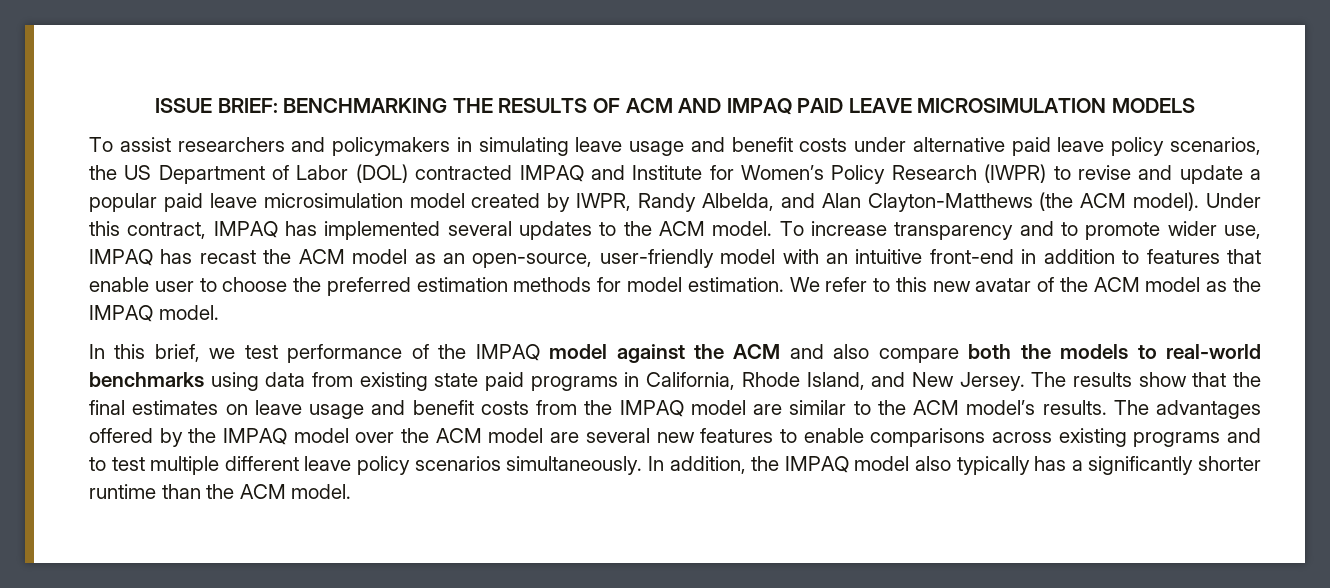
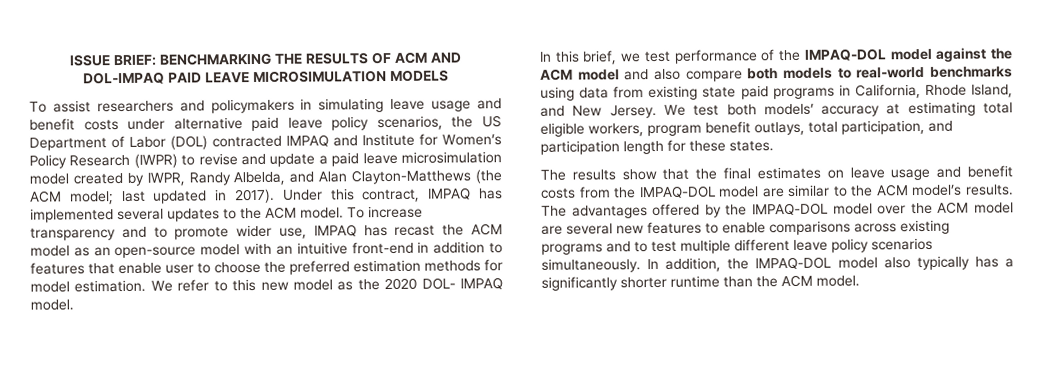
- ISSUE BRIEF: BENCHMARKING THE RESULTS OF ACM AND IMPAQ PAID LEAVE MICROSIMULATION MODELS
+ ISSUE BRIEF: BENCHMARKING THE RESULTS OF ACM AND DOL-IMPAQ PAID LEAVE MICROSIMULATION MODELS
- To assist researchers and policymakers in simulating leave usage and benefit costs under alternative paid leave policy scenarios, the US Department of Labor (DOL) contracted IMPAQ and Institute for Women’s Policy Research (IWPR) to revise and update a popular paid leave microsimulation model created by IWPR, Randy Albelda, and Alan Clayton-Matthews (the ACM model).
+ To assist researchers and policymakers in simulating leave usage and benefit costs under alternative paid leave policy scenarios, the US Department of Labor (DOL) contracted IMPAQ and Institute for Women’s Policy Research (IWPR) to revise and update a paid leave microsimulation model created by IWPR, Randy Albelda, and Alan Clayton-Matthews (the ACM model; last updated in 2017).
- To increase transparency and to promote wider use, IMPAQ has recast the ACM model as an open-source, user-friendly model with an intuitive front-end in addition to features that enable user to choose the preferred estimation methods for model estimation.
+ To increase transparency and to promote wider use, IMPAQ has recast the ACM model as an open-source model with an intuitive front-end in addition to features that enable user to choose the preferred estimation methods for model estimation.
- We refer to this new avatar of the ACM model as the IMPAQ model.
+ We refer to this new model as the 2020 DOL- IMPAQ model.
- In this brief, we test performance of the IMPAQ model against the ACM and also compare both the models to real-world benchmarks using data from existing state paid programs in California, Rhode Island, and New Jersey. The results show that the final estimates on leave usage and benefit costs from the IMPAQ model are similar to the ACM model’s results.
+ In this brief, we test performance of the IMPAQ-DOL model against the ACM model and also compare both models to real-world benchmarks using data from existing state paid programs in California, Rhode Island, and New Jersey. We test both models’ accuracy at estimating total eligible workers, program benefit outlays, total participation, and participation length for these states.
+ The results show that the final estimates on leave usage and benefit costs from the IMPAQ-DOL model are similar to the ACM model’s results.
- The advantages offered by the IMPAQ model over the ACM model are several new features to enable comparisons across existing programs and to test multiple different leave policy scenarios simultaneously.
+ The advantages offered by the IMPAQ-DOL model over the ACM model are several new features to enable comparisons across existing programs and to test multiple different leave policy scenarios simultaneously.
- In addition, the IMPAQ model also typically has a significantly shorter runtime than the ACM model.
+ In addition, the IMPAQ-DOL model also typically has a significantly shorter runtime than the ACM model.

